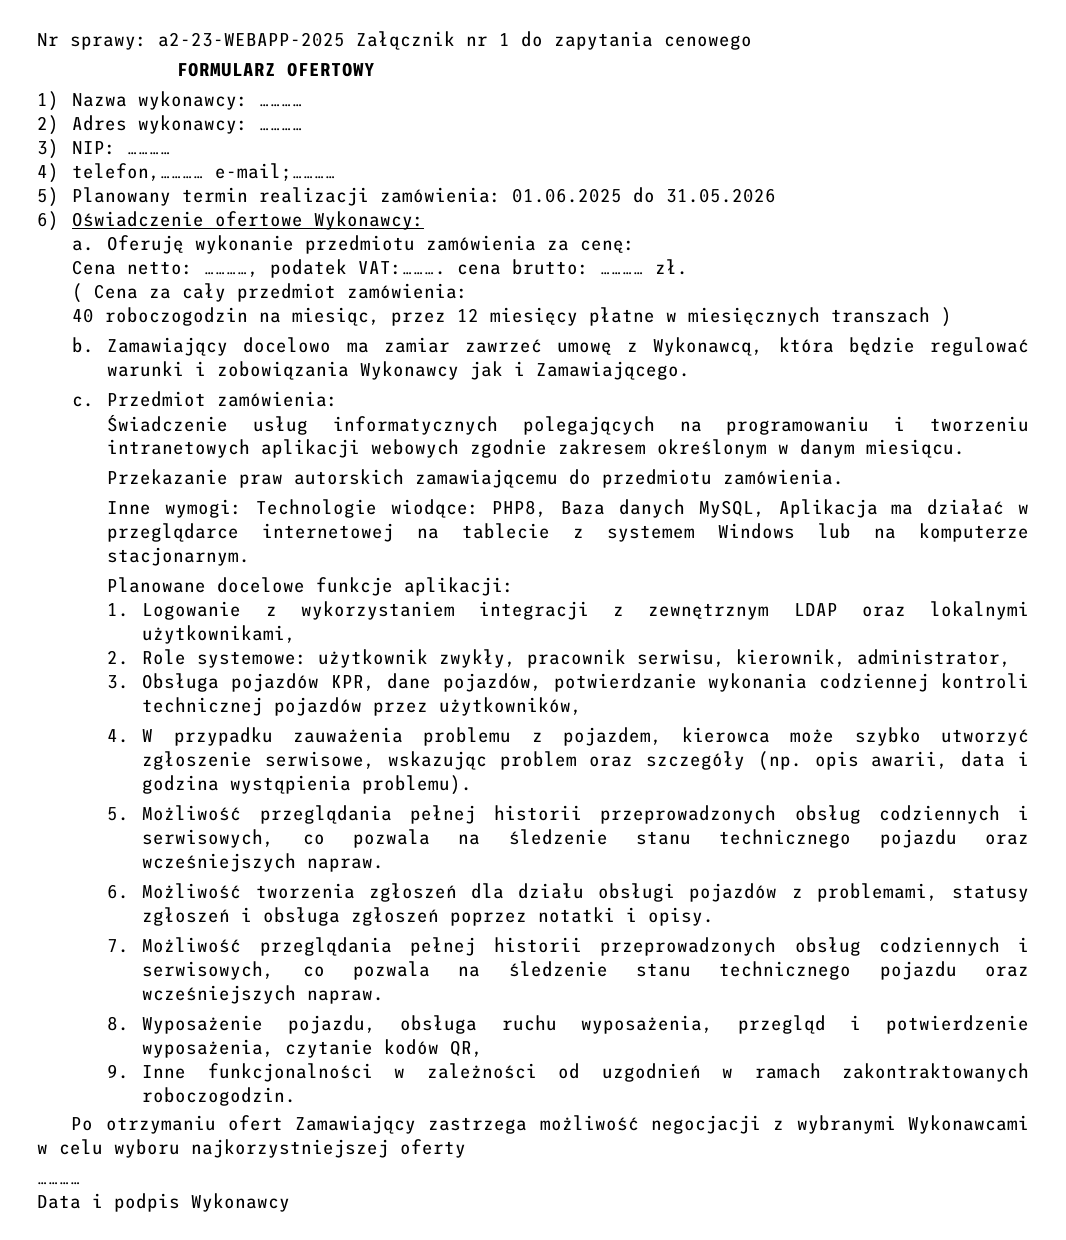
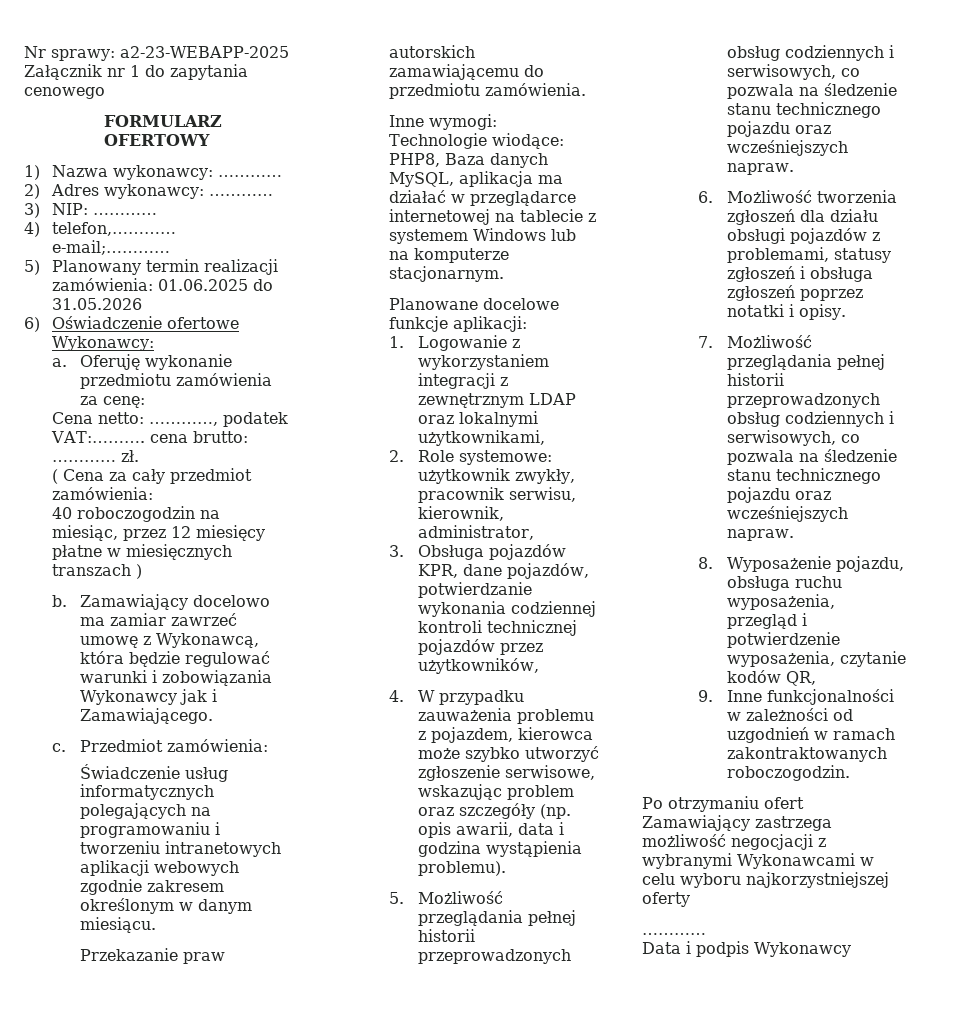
- Inne wymogi: Technologie wiodące: PHP8, Baza danych MySQL, Aplikacja ma działać w przeglądarce internetowej na tablecie z systemem Windows lub na komputerze stacjonarnym.
+ Inne wymogi: Technologie wiodące: PHP8, Baza danych MySQL, aplikacja ma działać w przeglądarce internetowej na tablecie z systemem Windows lub na komputerze stacjonarnym.

